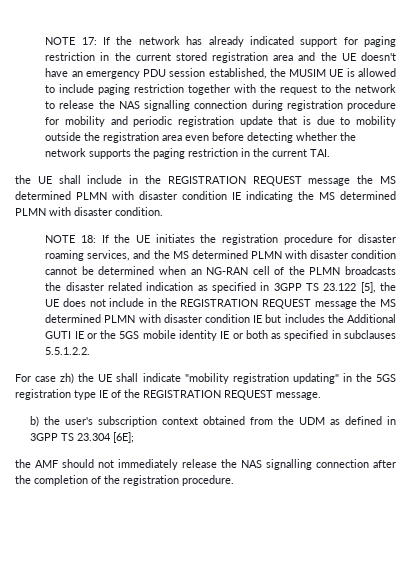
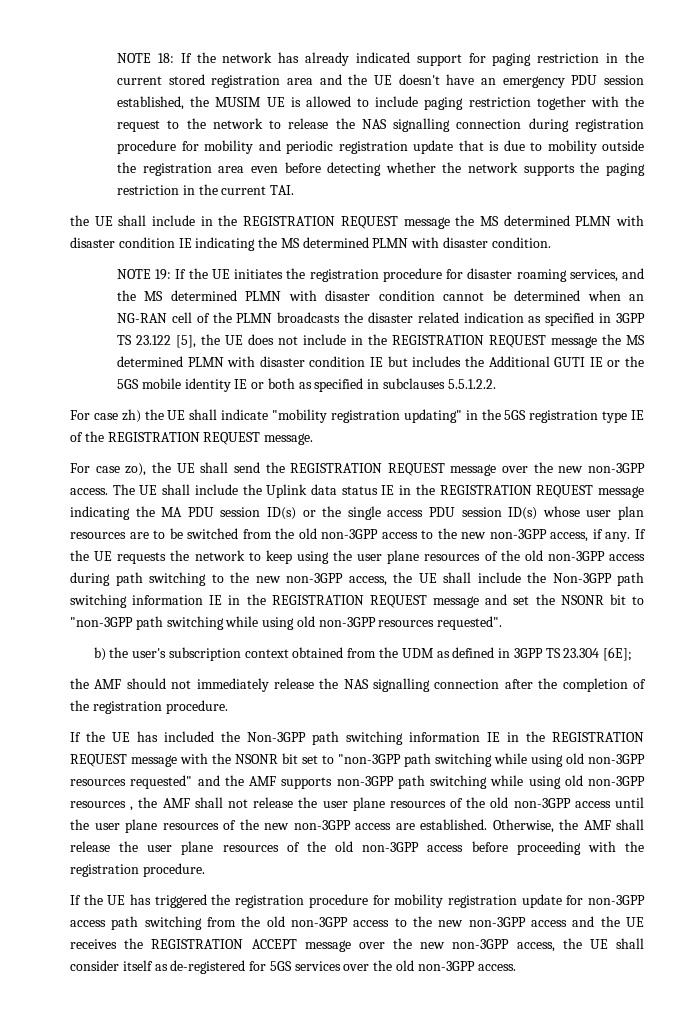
- NOTE 17:
+ NOTE 18:
- NOTE 18:
+ NOTE 19:
+ For case zo), the UE shall send the REGISTRATION REQUEST message over the new non-3GPP access. The UE shall include the Uplink data status IE in the REGISTRATION REQUEST message indicating the MA PDU session ID(s) or the single access PDU session ID(s) whose user plan resources are to be switched from the old non-3GPP access to the new non-3GPP access, if any. If the UE requests the network to keep using the user plane resources of the old non-3GPP access during path switching to the new non-3GPP access, the UE shall include the Non-3GPP path switching information IE in the REGISTRATION REQUEST message and set the NSONR bit to "non-3GPP path switching while using old non-3GPP resources requested".
+ If the UE has included the Non-3GPP path switching information IE in the REGISTRATION REQUEST message with the NSONR bit set to "non-3GPP path switching while using old non-3GPP resources requested" and the AMF supports non-3GPP path switching while using old non-3GPP resources , the AMF shall not release the user plane resources of the old non-3GPP access until the user plane resources of the new non-3GPP access are established. Otherwise, the AMF shall release the user plane resources of the old non-3GPP access before proceeding with the registration procedure.
+ If the UE has triggered the registration procedure for mobility registration update for non-3GPP access path switching from the old non-3GPP access to the new non-3GPP access and the UE receives the REGISTRATION ACCEPT message over the new non-3GPP access, the UE shall consider itself as de-registered for 5GS services over the old non-3GPP access.

